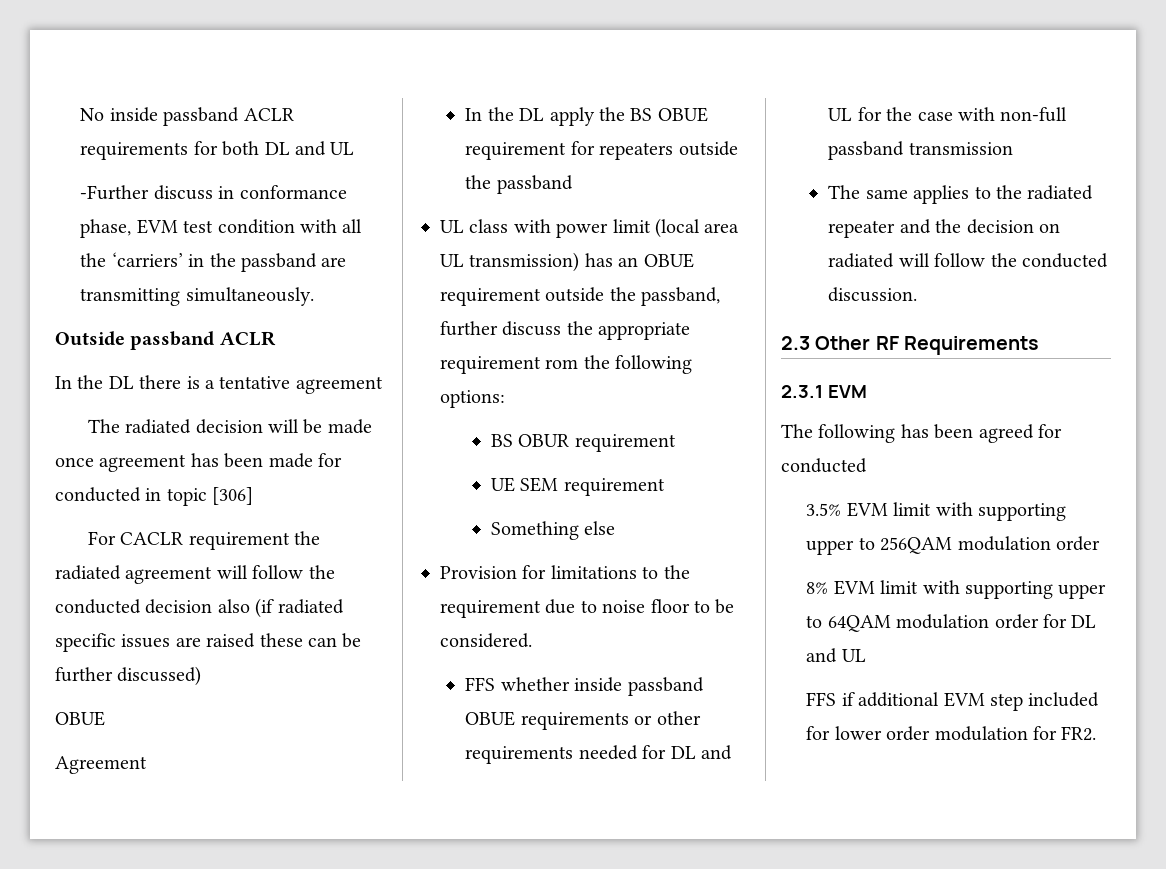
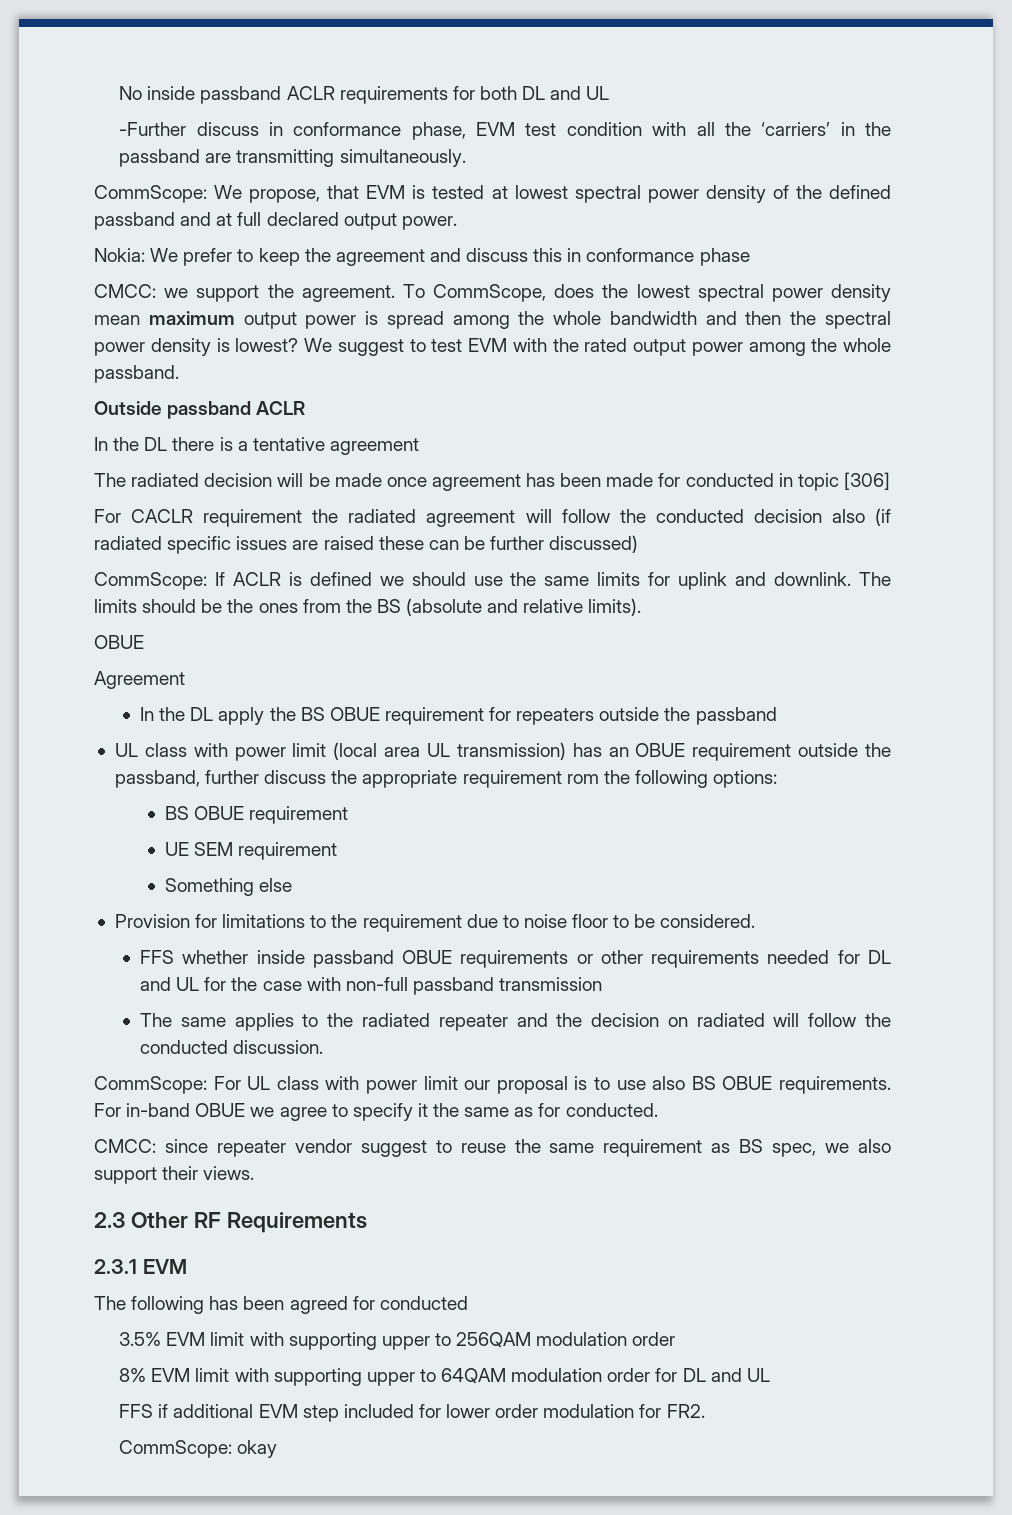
+ CommScope: We propose, that EVM is tested at lowest spectral power density of the defined passband and at full declared output power.
+ Nokia: We prefer to keep the agreement and discuss this in conformance phase
+ CMCC: we support the agreement. To CommScope, does the lowest spectral power density mean maximum output power is spread among the whole bandwidth and then the spectral power density is lowest? We suggest to test EVM with the rated output power among the whole passband.
+ CommScope: If ACLR is defined we should use the same limits for uplink and downlink. The limits should be the ones from the BS (absolute and relative limits).
  UL class with power limit (local area UL transmission) has an OBUE requirement outside the passband, further discuss the appropriate requirement rom the following options:
- BS OBUR requirement
+ BS OBUE requirement
+ CommScope: For UL class with power limit our proposal is to use also BS OBUE requirements. For in-band OBUE we agree to specify it the same as for conducted.
+ CMCC: since repeater vendor suggest to reuse the same requirement as BS spec, we also support their views.
+ CommScope: okay

